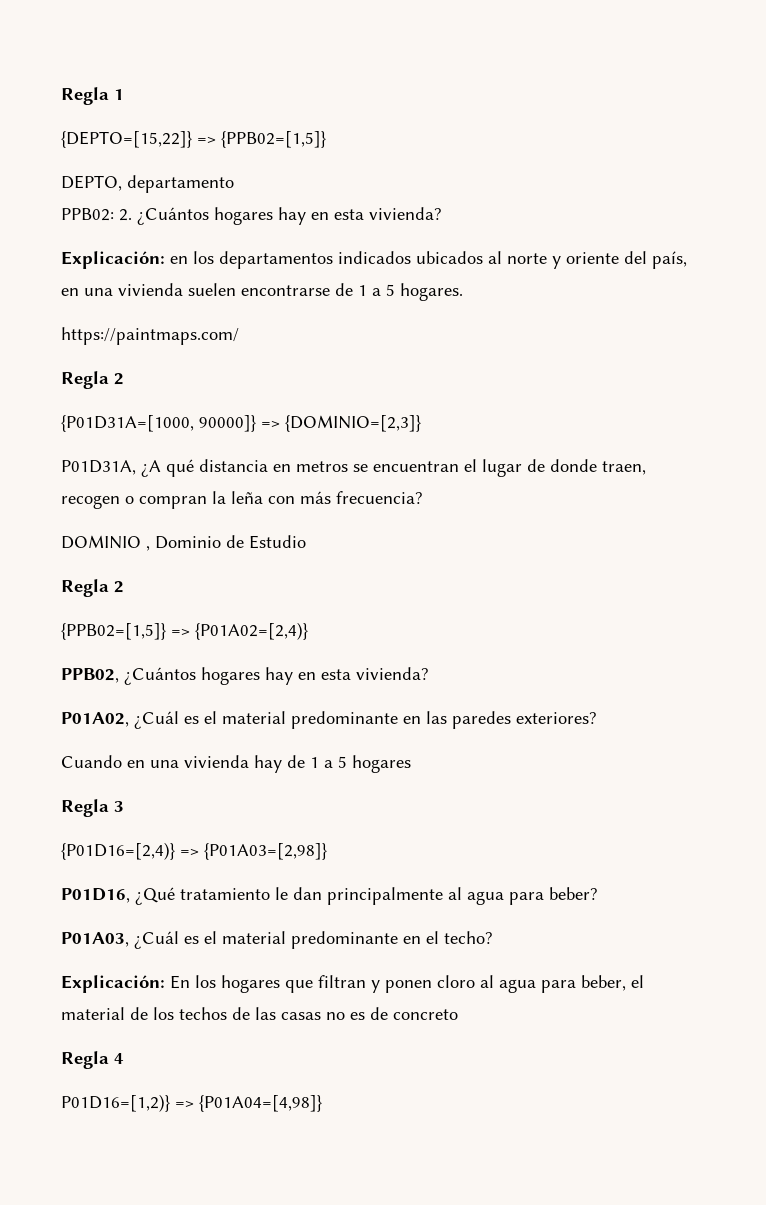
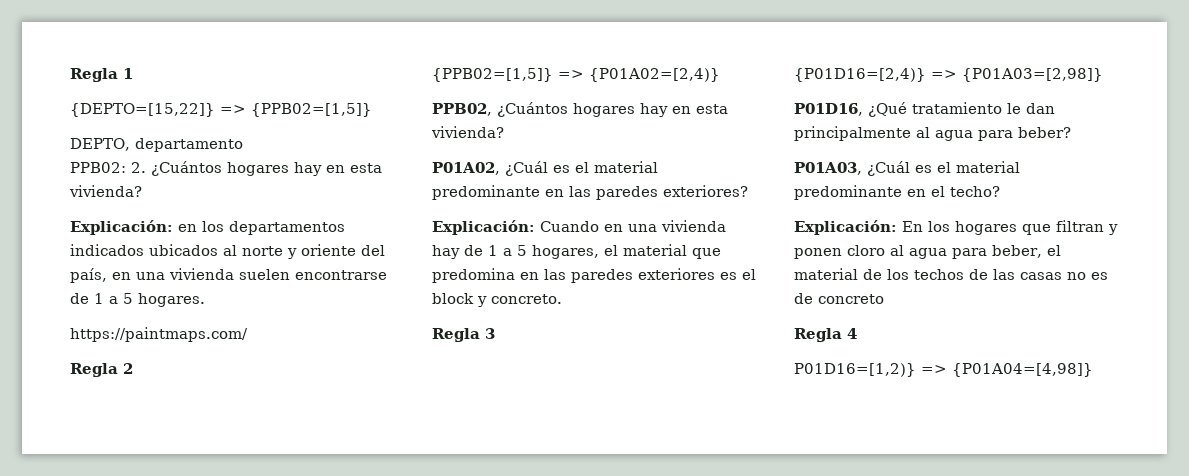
- {P01D31A=[1000, 90000]} => {DOMINIO=[2,3]}
- P01D31A, ¿A qué distancia en metros se encuentran el lugar de donde traen, recogen o compran la leña con más frecuencia?
- DOMINIO , Dominio de Estudio
- Regla 2
- Cuando en una vivienda hay de 1 a 5 hogares
+ Explicación: Cuando en una vivienda hay de 1 a 5 hogares, el material que predomina en las paredes exteriores es el block y concreto.

